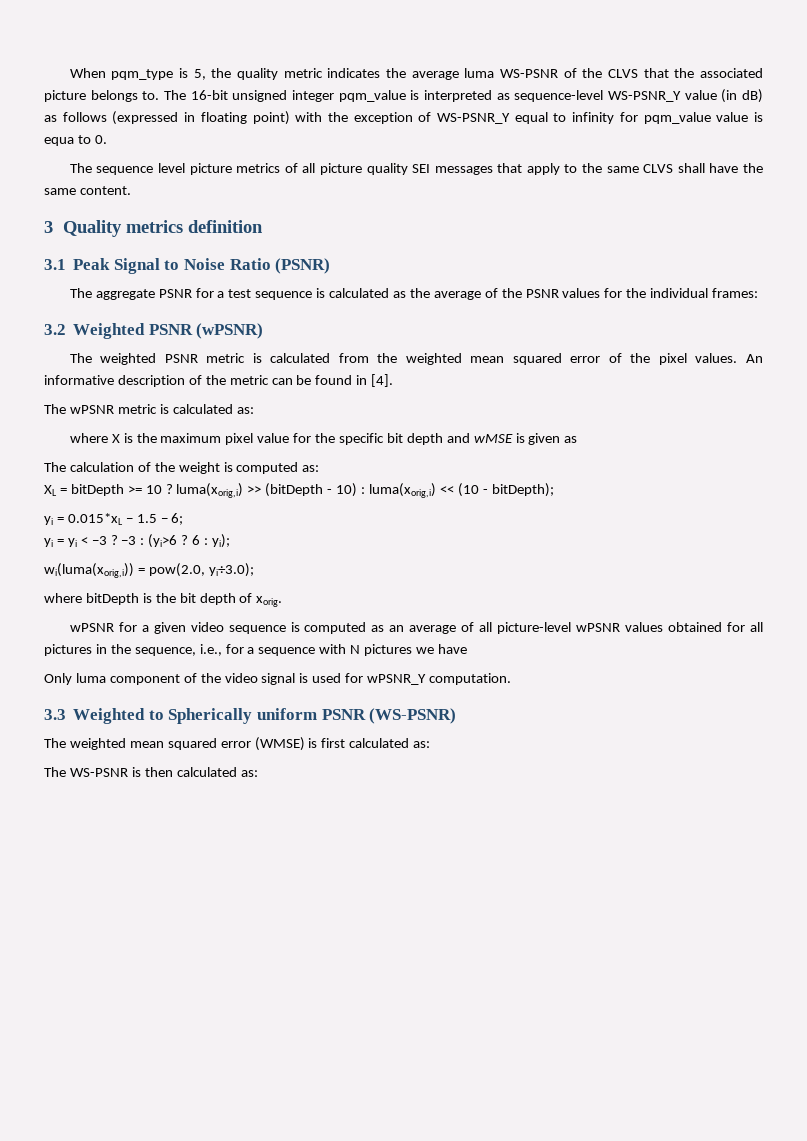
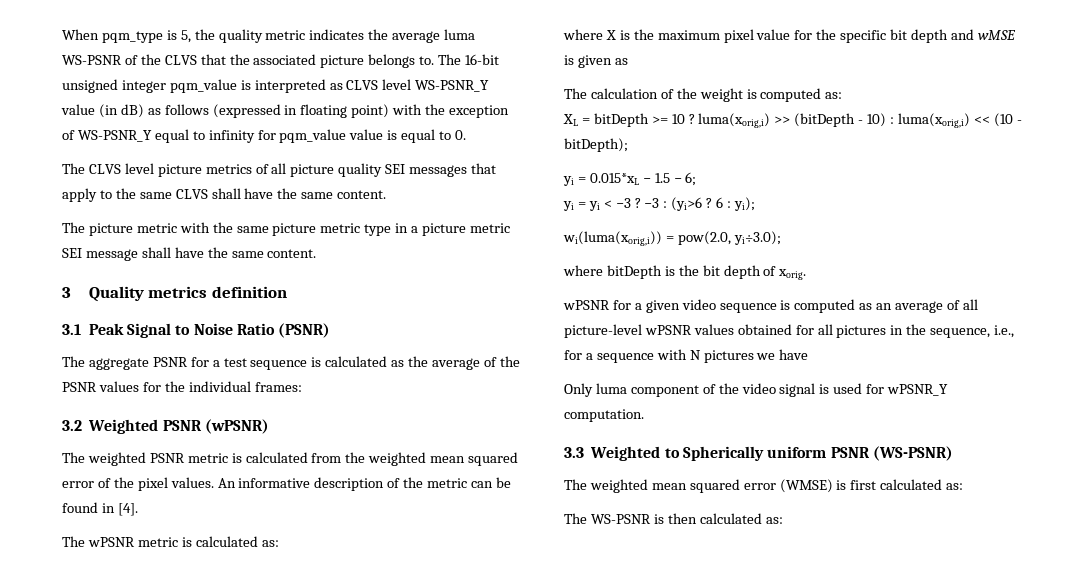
- The 16-bit unsigned integer pqm_value is interpreted as sequence-level WS-PSNR_Y value (in dB) as follows (expressed in floating point) with the exception of WS-PSNR_Y equal to infinity for pqm_value value is equa to 0.
+ The 16-bit unsigned integer pqm_value is interpreted as CLVS level WS-PSNR_Y value (in dB) as follows (expressed in floating point) with the exception of WS-PSNR_Y equal to infinity for pqm_value value is equal to 0.
- The sequence level picture metrics of all picture quality SEI messages that apply to the same CLVS shall have the same content.
+ The CLVS level picture metrics of all picture quality SEI messages that apply to the same CLVS shall have the same content.
+ The picture metric with the same picture metric type in a picture metric SEI message shall have the same content.

